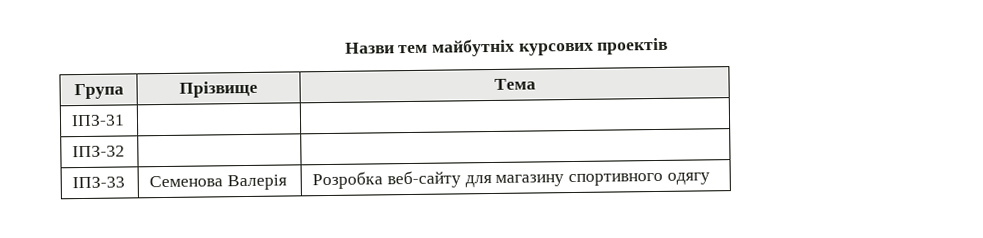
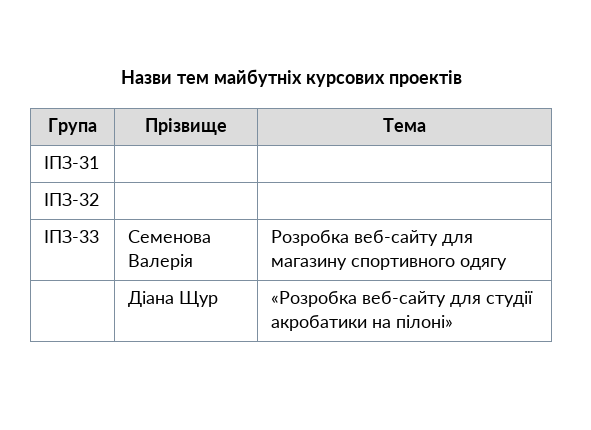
+ | Діана Щур | «Розробка веб-сайту для студії акробатики на пілоні»

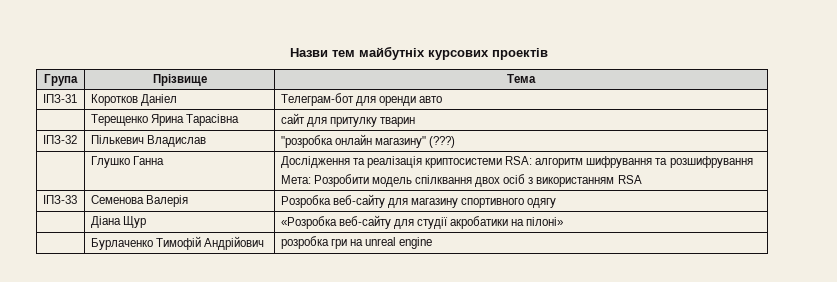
- ІПЗ-31 | |
- ІПЗ-32 | |
+ ІПЗ-31 | Коротков Даніел | Телеграм-бот для оренди авто
+ | Терещенко Ярина Тарасівна | сайт для притулку тварин
+ ІПЗ-32 | Пількевич Владислав | "розробка онлайн магазину" (???)
+ | Глушко Ганна | Дослідження та реалізація криптосистеми RSA: алгоритм шифрування та розшифрування
+ Мета: Розробити модель спілквання двох осіб з використанням RSA
+ | Бурлаченко Тимофій Андрійович | розробка гри на unreal engine

